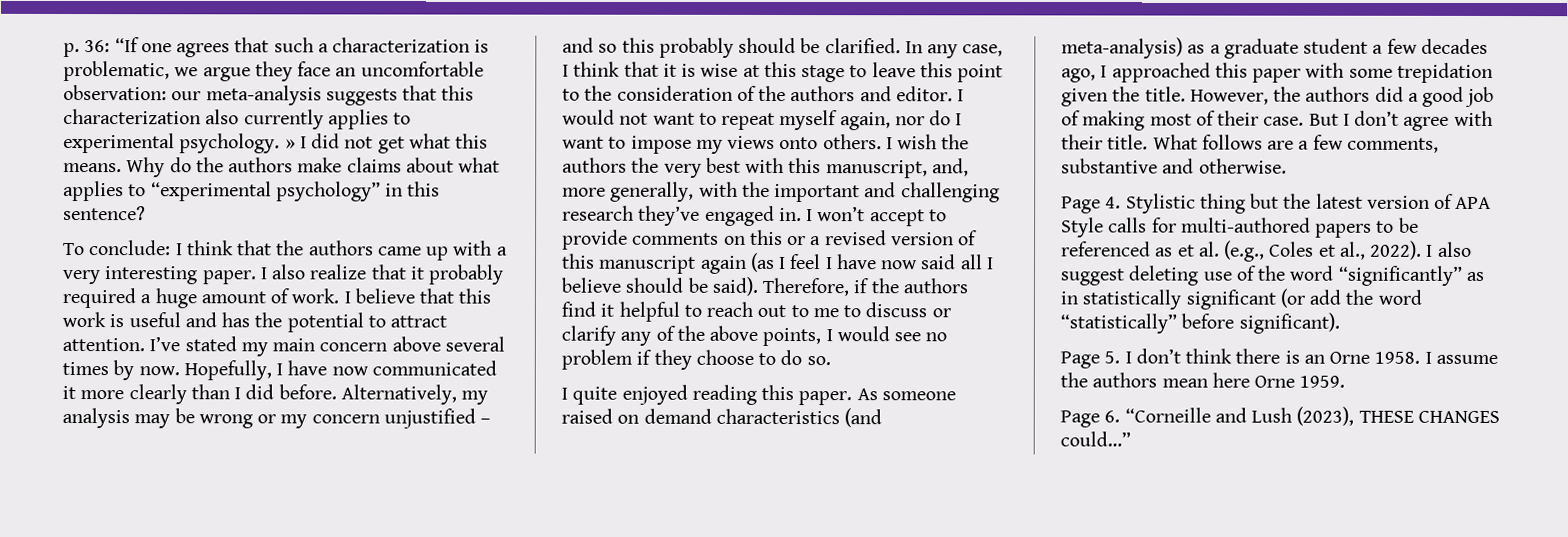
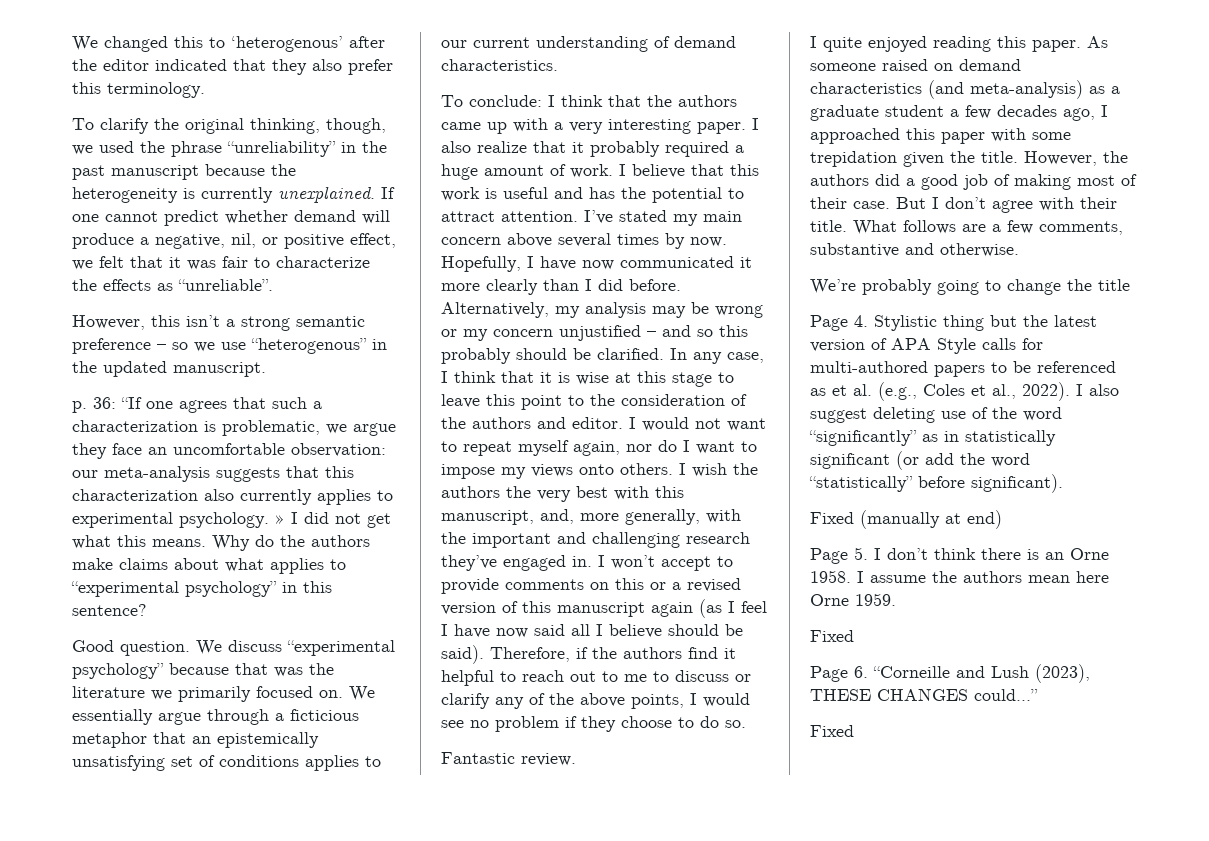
+ We changed this to ‘heterogenous’ after the editor indicated that they also prefer this terminology.
+ To clarify the original thinking, though, we used the phrase “unreliability” in the past manuscript because the heterogeneity is currently unexplained. If one cannot predict whether demand will produce a negative, nil, or positive effect, we felt that it was fair to characterize the effects as “unreliable”.
+ However, this isn’t a strong semantic preference – so we use “heterogenous” in the updated manuscript.
+ Good question. We discuss “experimental psychology” because that was the literature we primarily focused on. We essentially argue through a ficticious metaphor that an epistemically unsatisfying set of conditions applies to our current understanding of demand characteristics.
+ Fantastic review.
+ We’re probably going to change the title
+ Fixed (manually at end)
  I assume the authors mean here Orne 1959.
+ Fixed
  Page 6. “Corneille and Lush (2023), THESE CHANGES could…”
+ Fixed

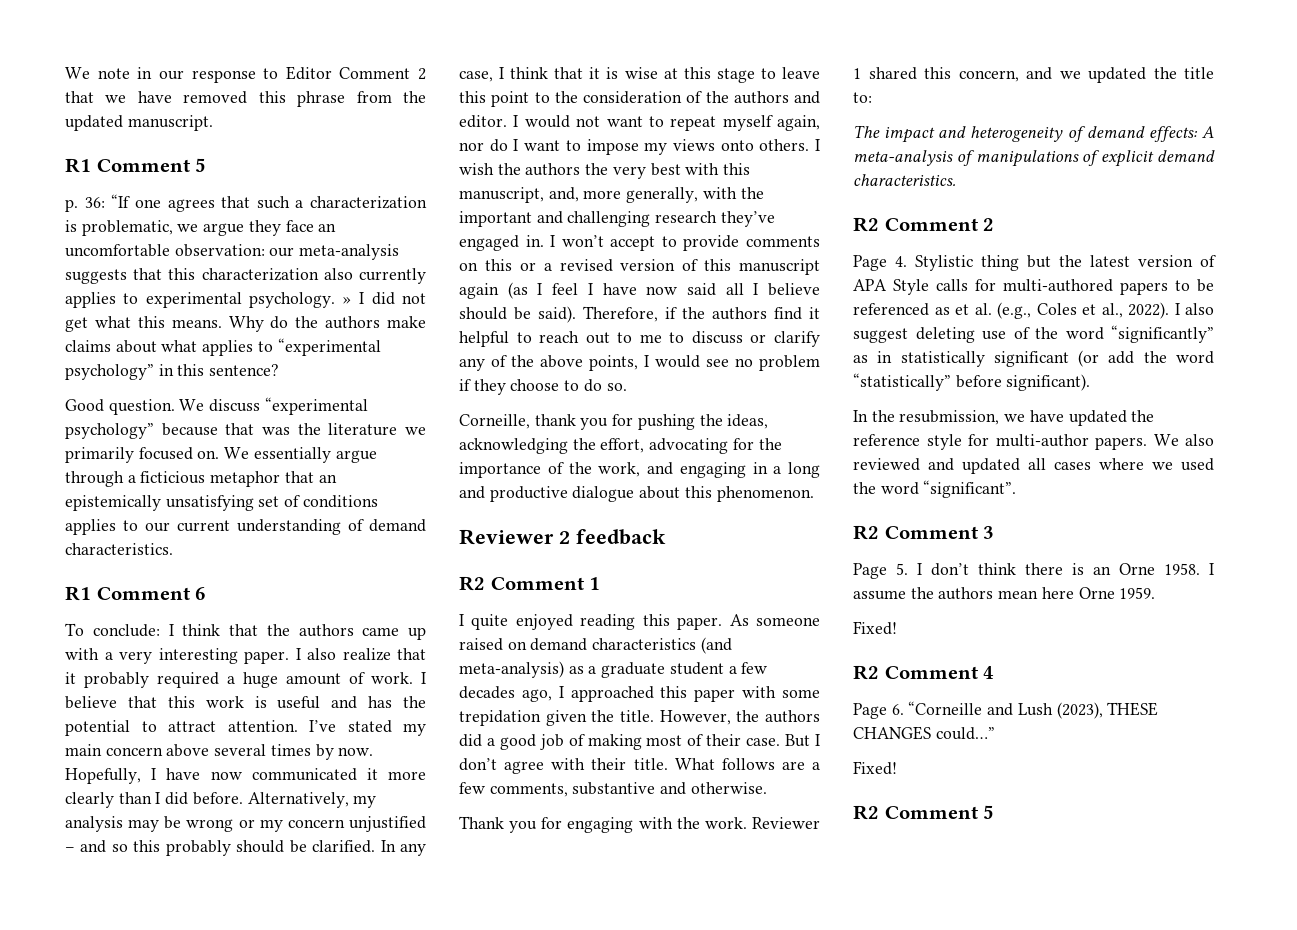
- We changed this to ‘heterogenous’ after the editor indicated that they also prefer this terminology.
- To clarify the original thinking, though, we used the phrase “unreliability” in the past manuscript because the heterogeneity is currently unexplained. If one cannot predict whether demand will produce a negative, nil, or positive effect, we felt that it was fair to characterize the effects as “unreliable”.
- However, this isn’t a strong semantic preference – so we use “heterogenous” in the updated manuscript.
+ We note in our response to Editor Comment 2 that we have removed this phrase from the updated manuscript.
+ R1 Comment 5
+ R1 Comment 6
- Fantastic review.
+ Corneille, thank you for pushing the ideas, acknowledging the effort, advocating for the importance of the work, and engaging in a long and productive dialogue about this phenomenon.
+ Reviewer 2 feedback
+ R2 Comment 1
- We’re probably going to change the title
+ Thank you for engaging with the work. Reviewer 1 shared this concern, and we updated the title to:
+ The impact and heterogeneity of demand effects: A meta-analysis of manipulations of explicit demand characteristics.
+ R2 Comment 2
- Fixed (manually at end)
+ In the resubmission, we have updated the reference style for multi-author papers. We also reviewed and updated all cases where we used the word “significant”.
+ R2 Comment 3
  I assume the authors mean here Orne 1959.
- Fixed
+ Fixed!
+ R2 Comment 4
  Page 6. “Corneille and Lush (2023), THESE CHANGES could…”
- Fixed
+ Fixed!
+ R2 Comment 5

